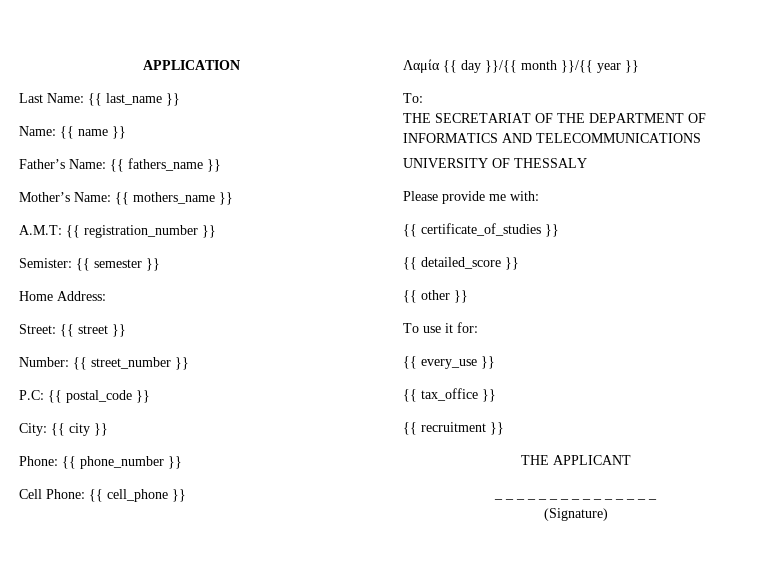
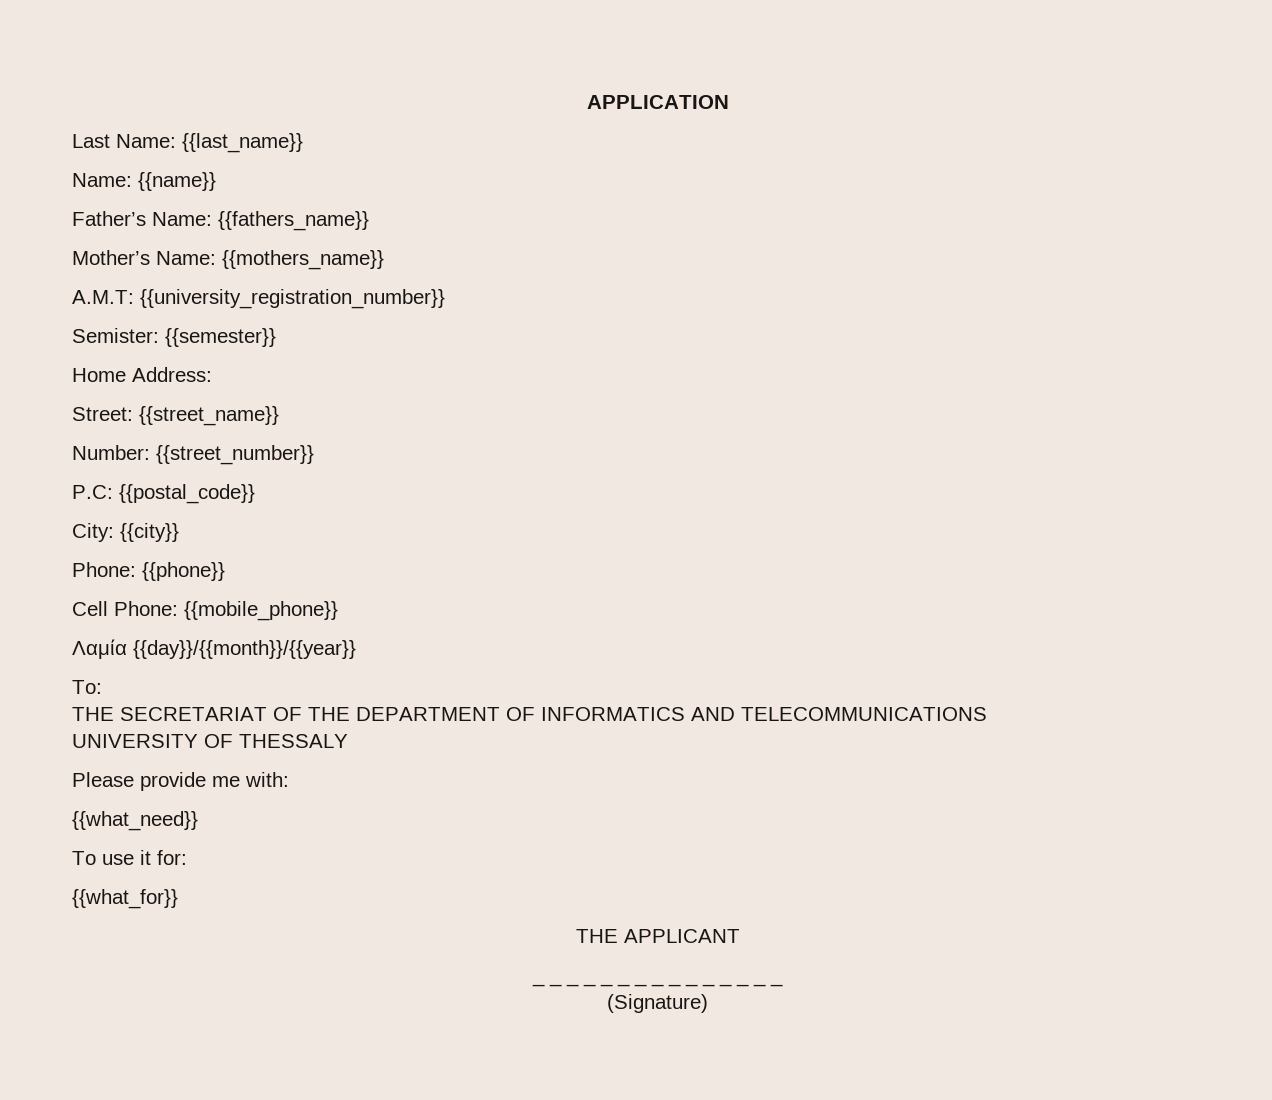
- Last Name: {{ last_name }}
- Name: {{ name }}
+ Last Name: {{last_name}}
+ Name: {{name}}
- Father’s Name: {{ fathers_name }}
+ Father’s Name: {{fathers_name}}
- Mother’s Name: {{ mothers_name }}
- A.M.T: {{ registration_number }}
- Semister: {{ semester }}
+ Mother’s Name: {{mothers_name}}
+ A.M.T: {{university_registration_number}}
+ Semister: {{semester}}
  Home Address:
- Street: {{ street }}
- Number: {{ street_number }}
- P.C: {{ postal_code }}
- City: {{ city }}
- Phone: {{ phone_number }}
- Cell Phone: {{ cell_phone }}
- Λαμία {{ day }}/{{ month }}/{{ year }}
+ Street: {{street_name}}
+ Number: {{street_number}}
+ P.C: {{postal_code}}
+ City: {{city}}
+ Phone: {{phone}}
+ Cell Phone: {{mobile_phone}}
+ Λαμία {{day}}/{{month}}/{{year}}
- {{ certificate_of_studies }}
- {{ detailed_score }}
- {{ other }}
+ {{what_need}}
  To use it for:
- {{ every_use }}
- {{ tax_office }}
- {{ recruitment }}
+ {{what_for}}

